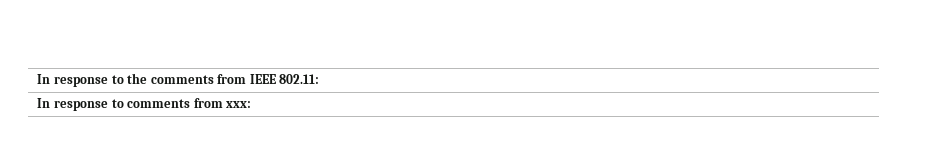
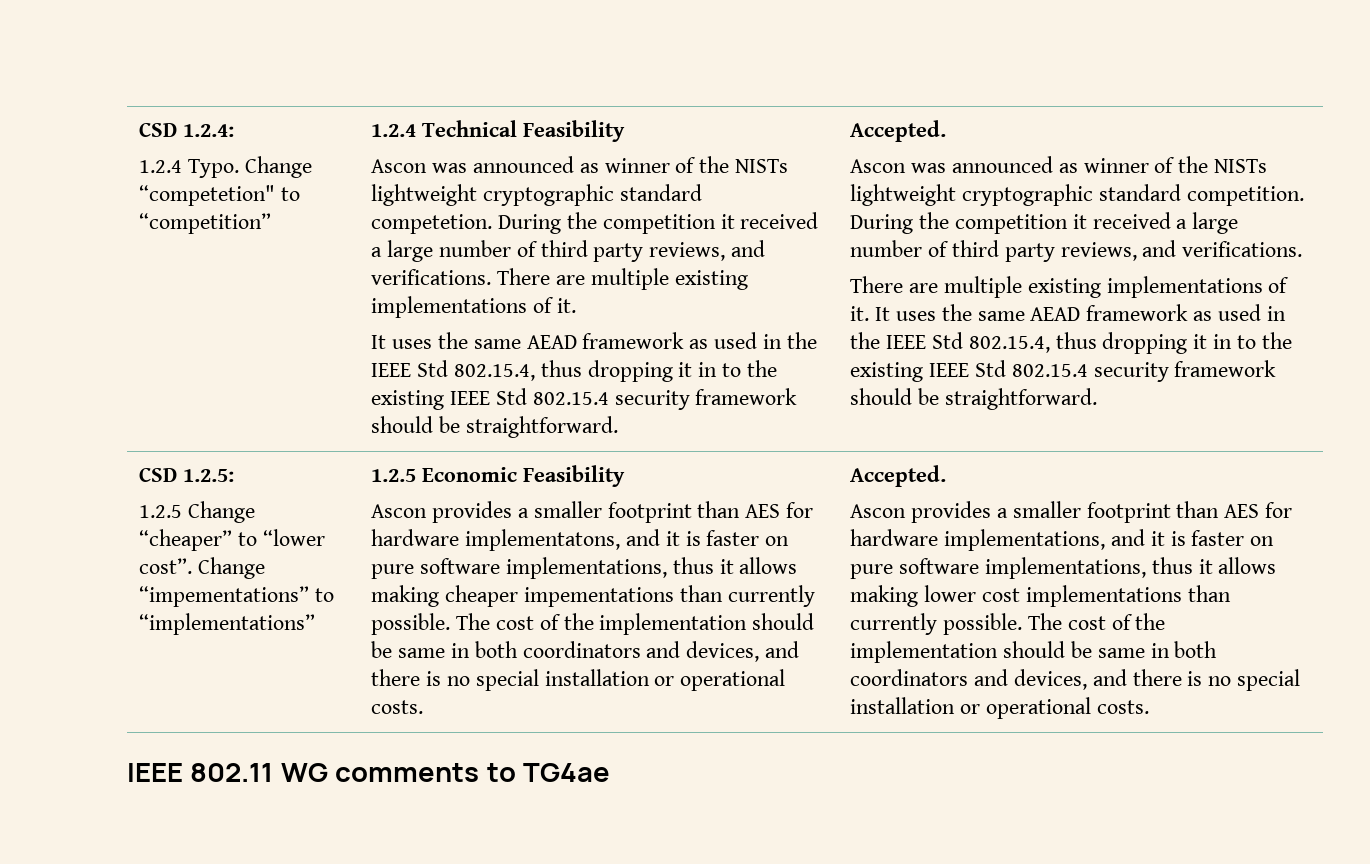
- In response to the comments from IEEE 802.11:
- In response to comments from xxx:
+ CSD 1.2.4:
+ 1.2.4 Typo. Change “competetion" to “competition” | 1.2.4 Technical Feasibility
+ Ascon was announced as winner of the NISTs lightweight cryptographic standard competetion. During the competition it received a large number of third party reviews, and verifications. There are multiple existing implementations of it.
+ It uses the same AEAD framework as used in the IEEE Std 802.15.4, thus dropping it in to the existing IEEE Std 802.15.4 security framework should be straightforward. | Accepted.
+ Ascon was announced as winner of the NISTs lightweight cryptographic standard competition. During the competition it received a large number of third party reviews, and verifications.
+ There are multiple existing implementations of it. It uses the same AEAD framework as used in the IEEE Std 802.15.4, thus dropping it in to the existing IEEE Std 802.15.4 security framework should be straightforward.
+ CSD 1.2.5:
+ 1.2.5 Change “cheaper” to “lower cost”. Change “impementations” to “implementations” | 1.2.5 Economic Feasibility
+ Ascon provides a smaller footprint than AES for hardware implementatons, and it is faster on pure software implementations, thus it allows making cheaper impementations than currently possible. The cost of the implementation should be same in both coordinators and devices, and there is no special installation or operational costs. | Accepted.
+ Ascon provides a smaller footprint than AES for hardware implementations, and it is faster on pure software implementations, thus it allows making lower cost implementations than currently possible. The cost of the implementation should be same in both coordinators and devices, and there is no special installation or operational costs.
+ IEEE 802.11 WG comments to TG4ae

